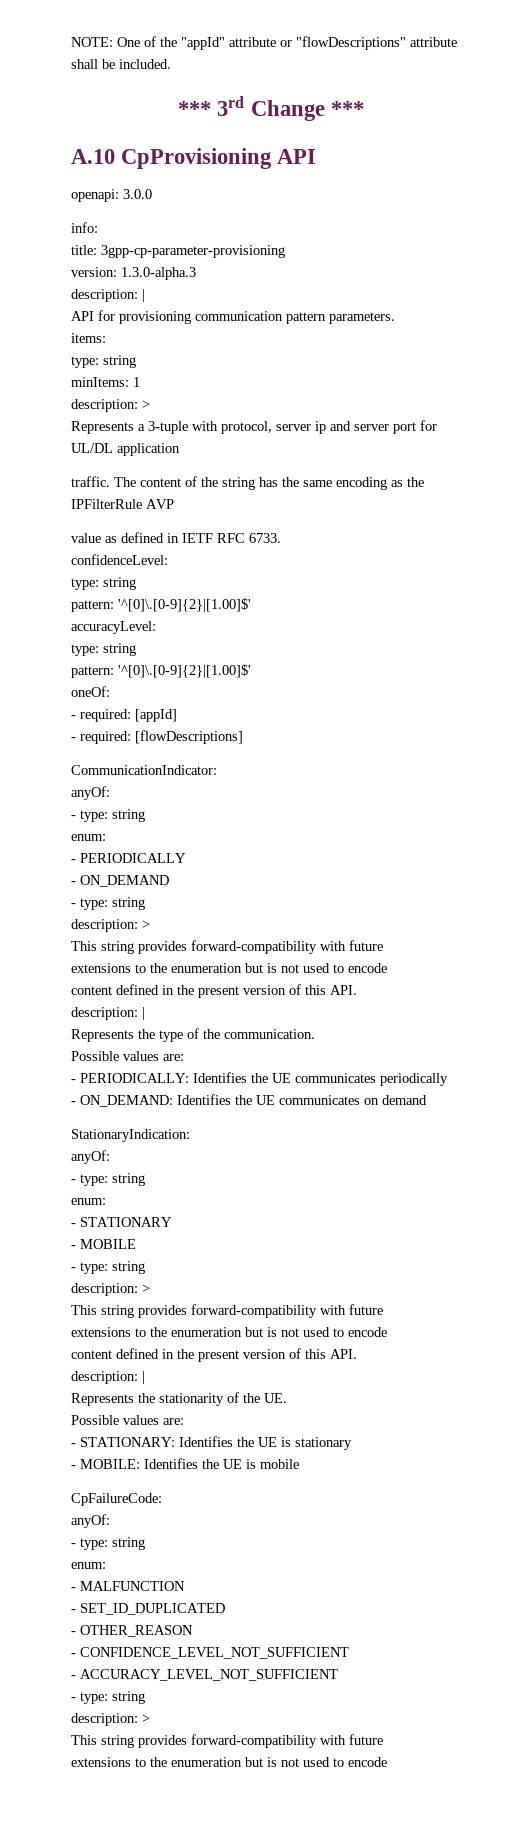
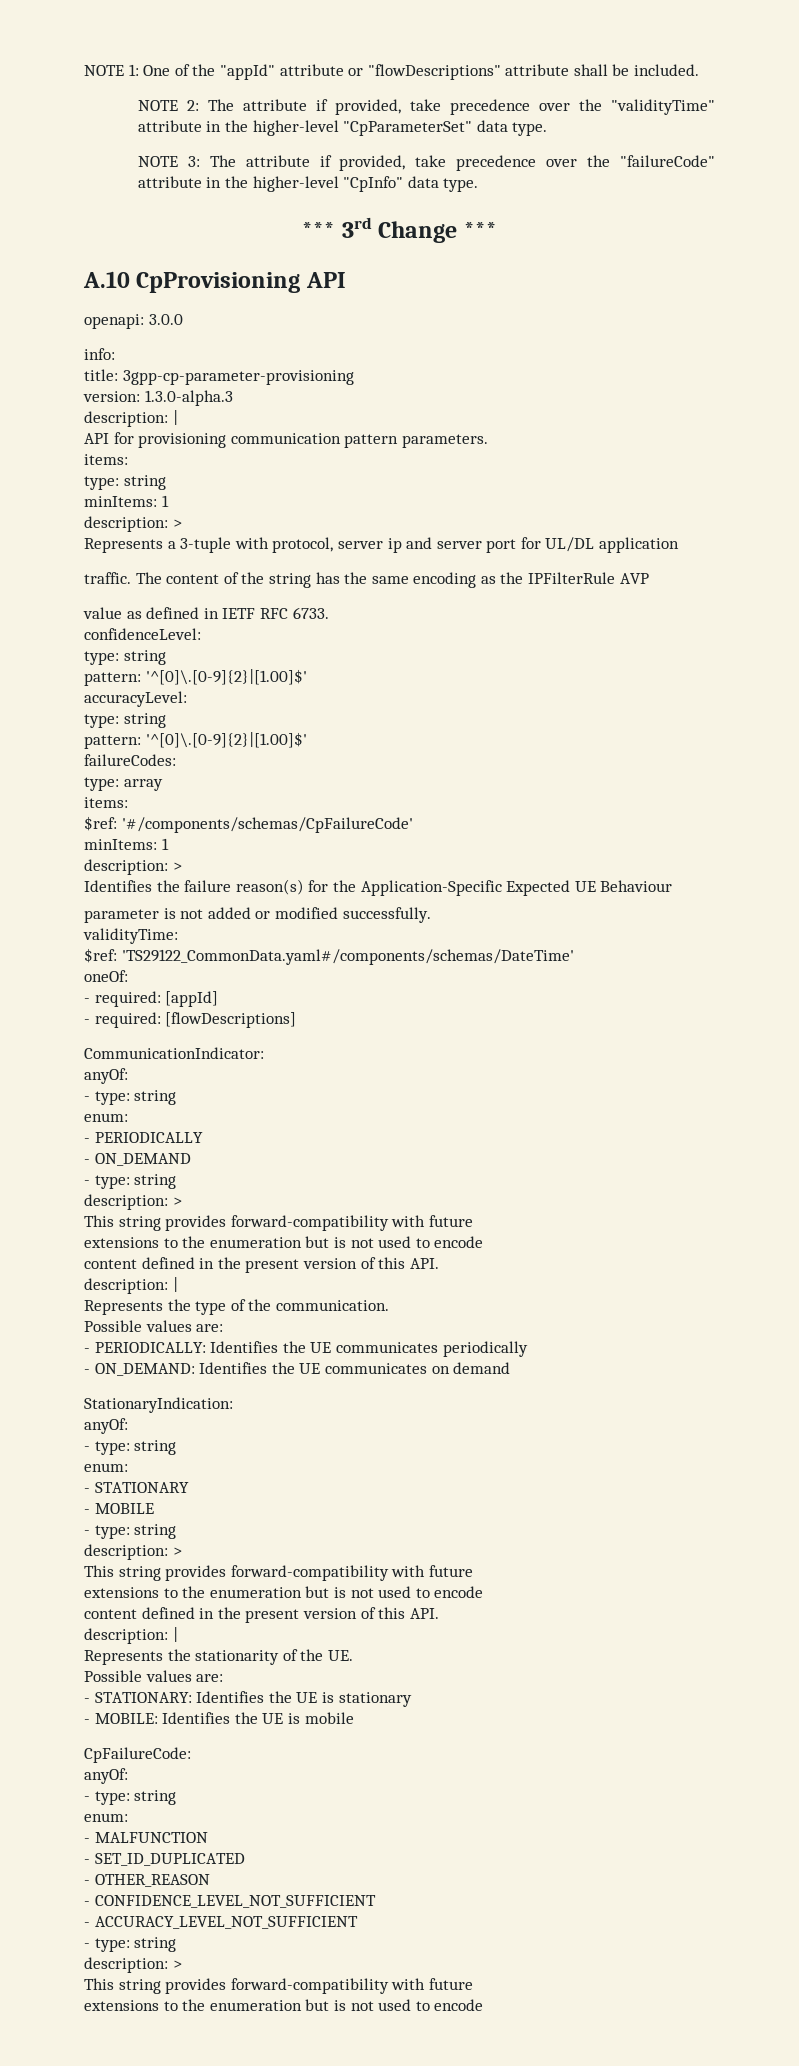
- NOTE: One of the "appId" attribute or "flowDescriptions" attribute shall be included.
+ NOTE 1: One of the "appId" attribute or "flowDescriptions" attribute shall be included.
+ NOTE 2: The attribute if provided, take precedence over the "validityTime" attribute in the higher-level "CpParameterSet" data type.
+ NOTE 3: The attribute if provided, take precedence over the "failureCode" attribute in the higher-level "CpInfo" data type.
+ failureCodes:
+ type: array
+ items:
+ $ref: '#/components/schemas/CpFailureCode'
+ minItems: 1
+ description: >
+ Identifies the failure reason(s) for the Application-Specific Expected UE Behaviour
+ parameter is not added or modified successfully.
+ validityTime:
+ $ref: 'TS29122_CommonData.yaml#/components/schemas/DateTime'

